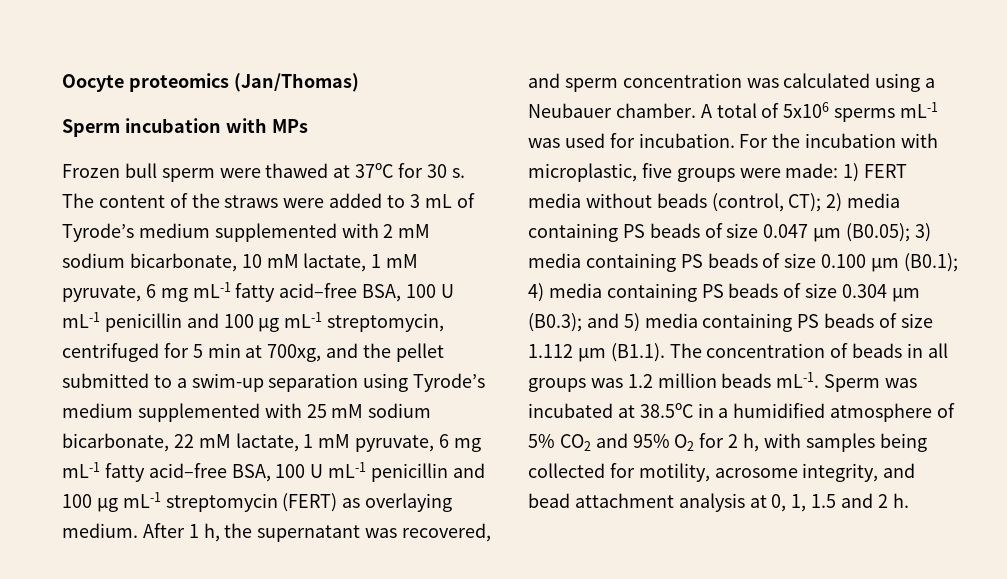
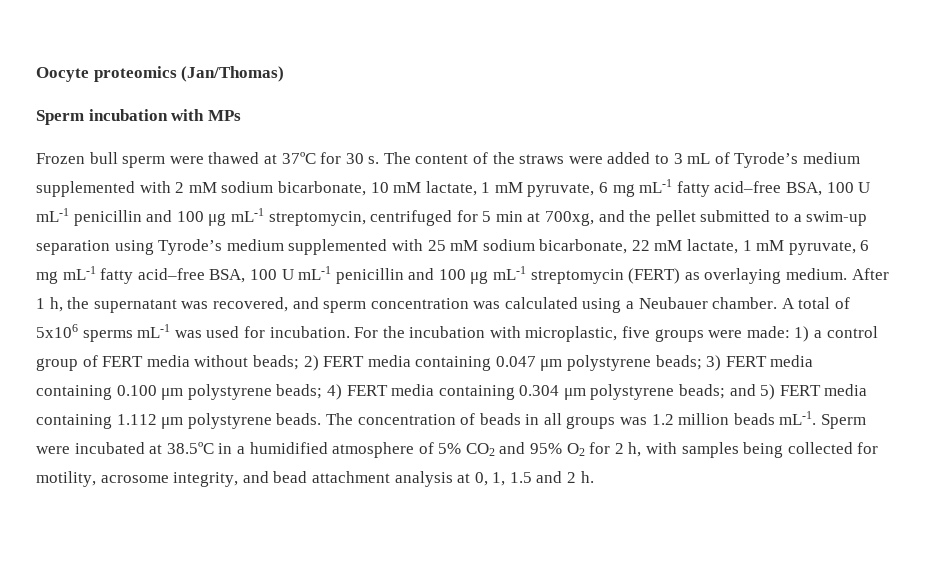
- For the incubation with microplastic, five groups were made: 1) FERT media without beads (control, CT); 2) media containing PS beads of size 0.047 μm (B0.05); 3) media containing PS beads of size 0.100 μm (B0.1); 4) media containing PS beads of size 0.304 μm (B0.3); and 5) media containing PS beads of size 1.112 μm (B1.1). The concentration of beads in all groups was 1.2 million beads mL-1.
+ For the incubation with microplastic, five groups were made: 1) a control group of FERT media without beads; 2) FERT media containing 0.047 μm polystyrene beads; 3) FERT media containing 0.100 μm polystyrene beads; 4) FERT media containing 0.304 μm polystyrene beads; and 5) FERT media containing 1.112 μm polystyrene beads. The concentration of beads in all groups was 1.2 million beads mL-1.
- Sperm was incubated at 38.5ºC in a humidified atmosphere of 5% CO2 and 95% O2 for 2 h, with samples being collected for motility, acrosome integrity, and bead attachment analysis at 0, 1, 1.5 and 2 h.
+ Sperm were incubated at 38.5ºC in a humidified atmosphere of 5% CO2 and 95% O2 for 2 h, with samples being collected for motility, acrosome integrity, and bead attachment analysis at 0, 1, 1.5 and 2 h.

